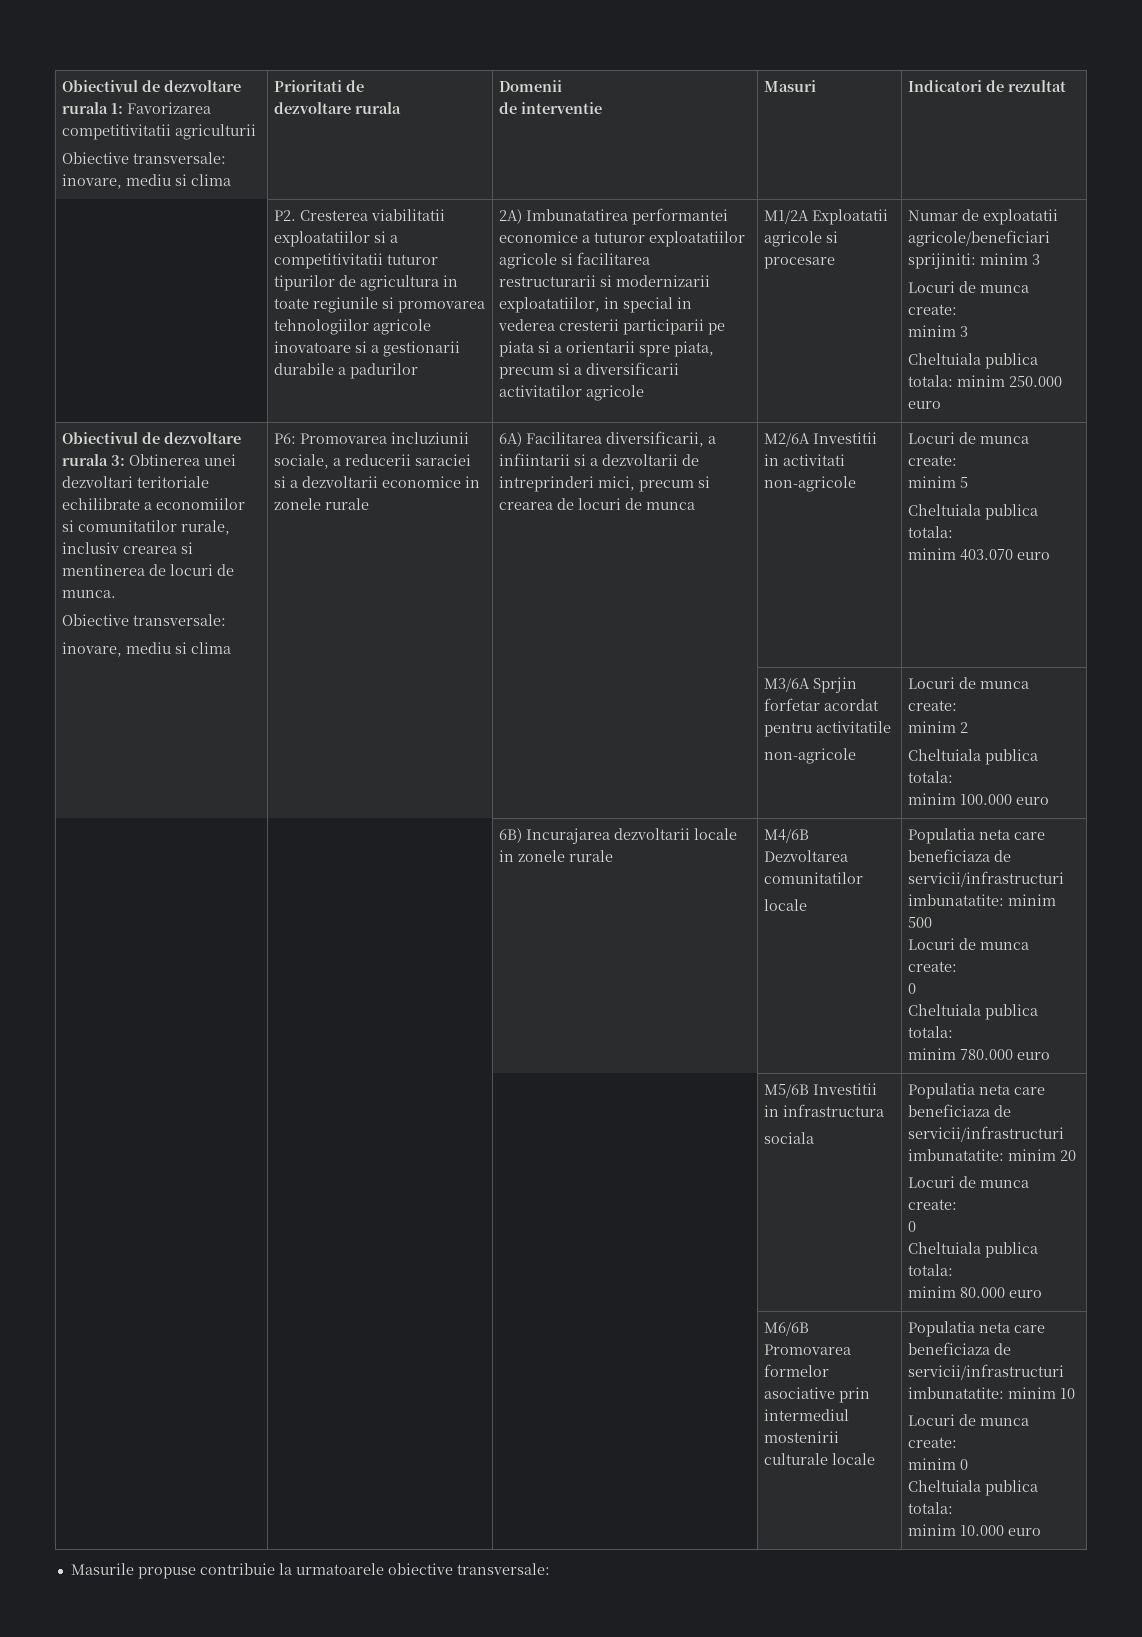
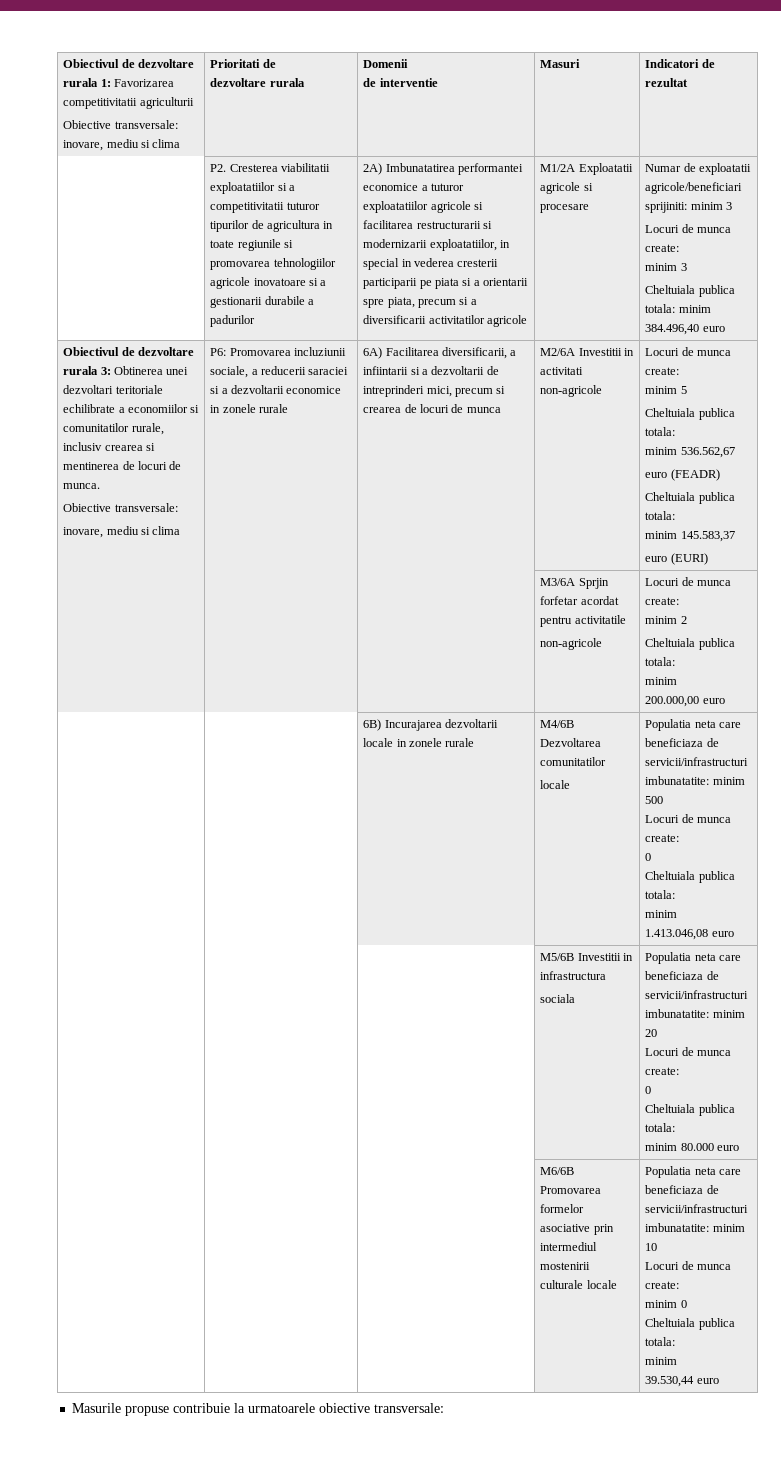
- Cheltuiala publica totala: minim 250.000 euro
+ Cheltuiala publica totala: minim 384.496,40 euro
- minim 403.070 euro
+ minim 536.562,67
+ euro (FEADR)
+ Cheltuiala publica totala:
+ minim 145.583,37
+ euro (EURI)
  | | | M3/6A Sprjin forfetar acordat pentru activitatile
  non-agricole | Locuri de munca create:
  minim 2
  Cheltuiala publica totala:
- minim 100.000 euro
+ minim
+ 200.000,00 euro
  | | 6B) Incurajarea dezvoltarii locale in zonele rurale | M4/6B Dezvoltarea comunitatilor
  locale | Populatia neta care beneficiaza de servicii/infrastructuri imbunatatite: minim 500
  Locuri de munca create:
  0
  Cheltuiala publica totala:
- minim 780.000 euro
+ minim
+ 1.413.046,08 euro
  | | | M6/6B Promovarea formelor asociative prin intermediul mostenirii culturale locale | Populatia neta care beneficiaza de servicii/infrastructuri imbunatatite: minim 10
  Locuri de munca create:
  minim 0
  Cheltuiala publica totala:
- minim 10.000 euro
+ minim
+ 39.530,44 euro

